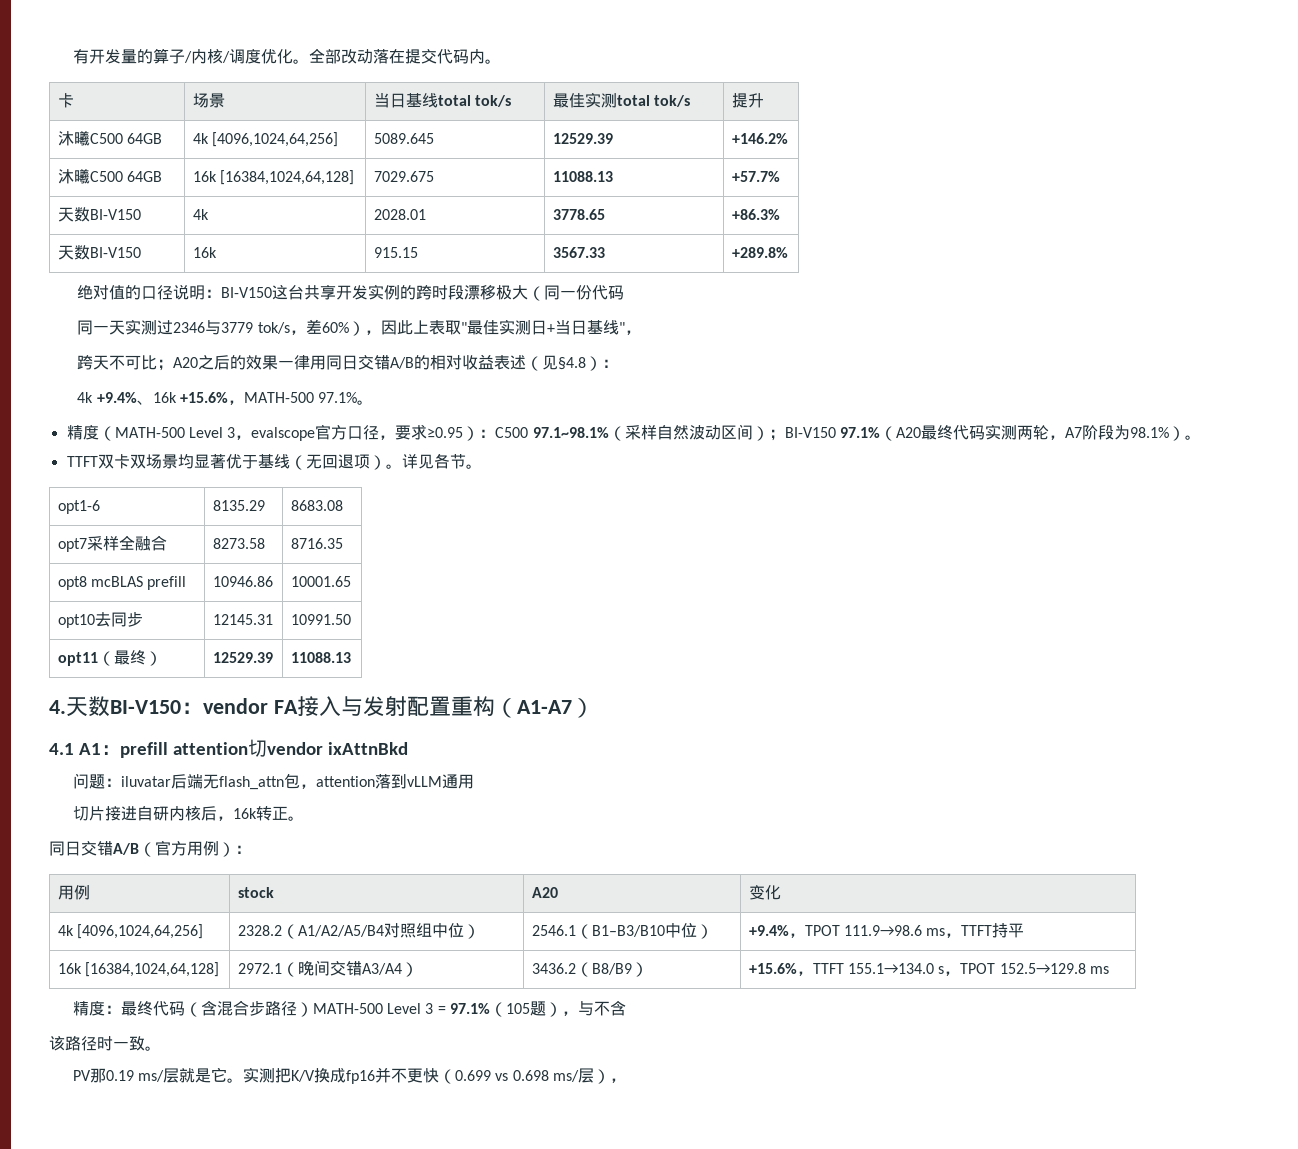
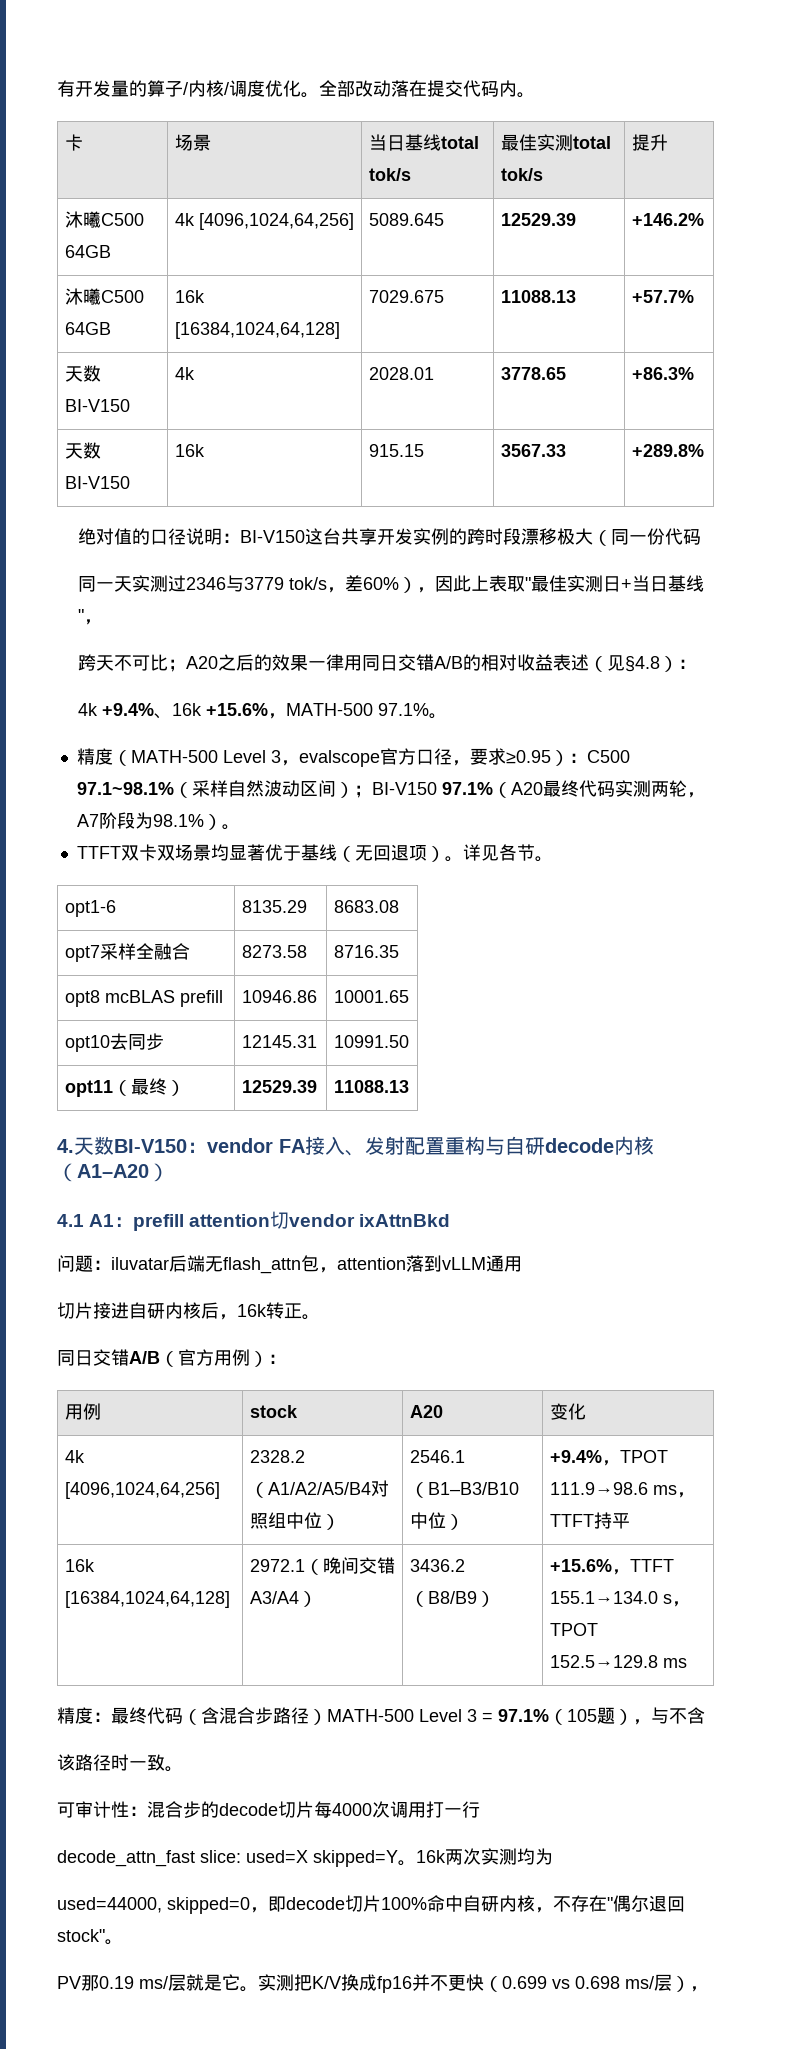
- 4.天数BI-V150：vendor FA接入与发射配置重构（A1-A7）
+ 4.天数BI-V150：vendor FA接入、发射配置重构与自研decode内核（A1–A20）
+ 可审计性：混合步的decode切片每4000次调用打一行
+ decode_attn_fast slice: used=X skipped=Y。16k两次实测均为
+ used=44000, skipped=0，即decode切片100%命中自研内核，不存在"偶尔退回stock"。

